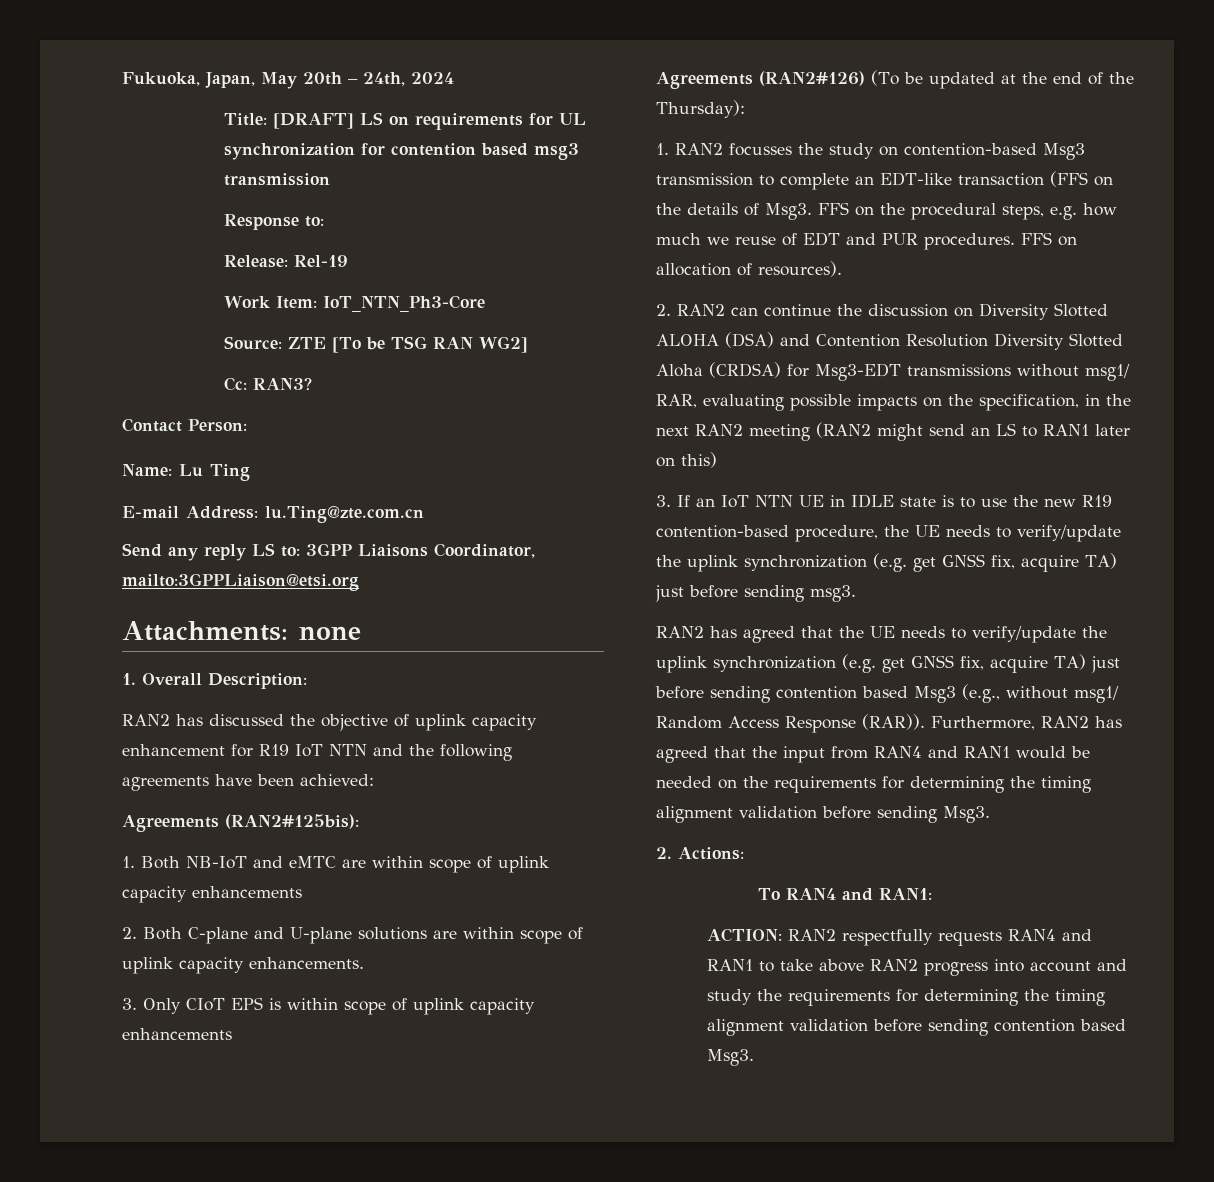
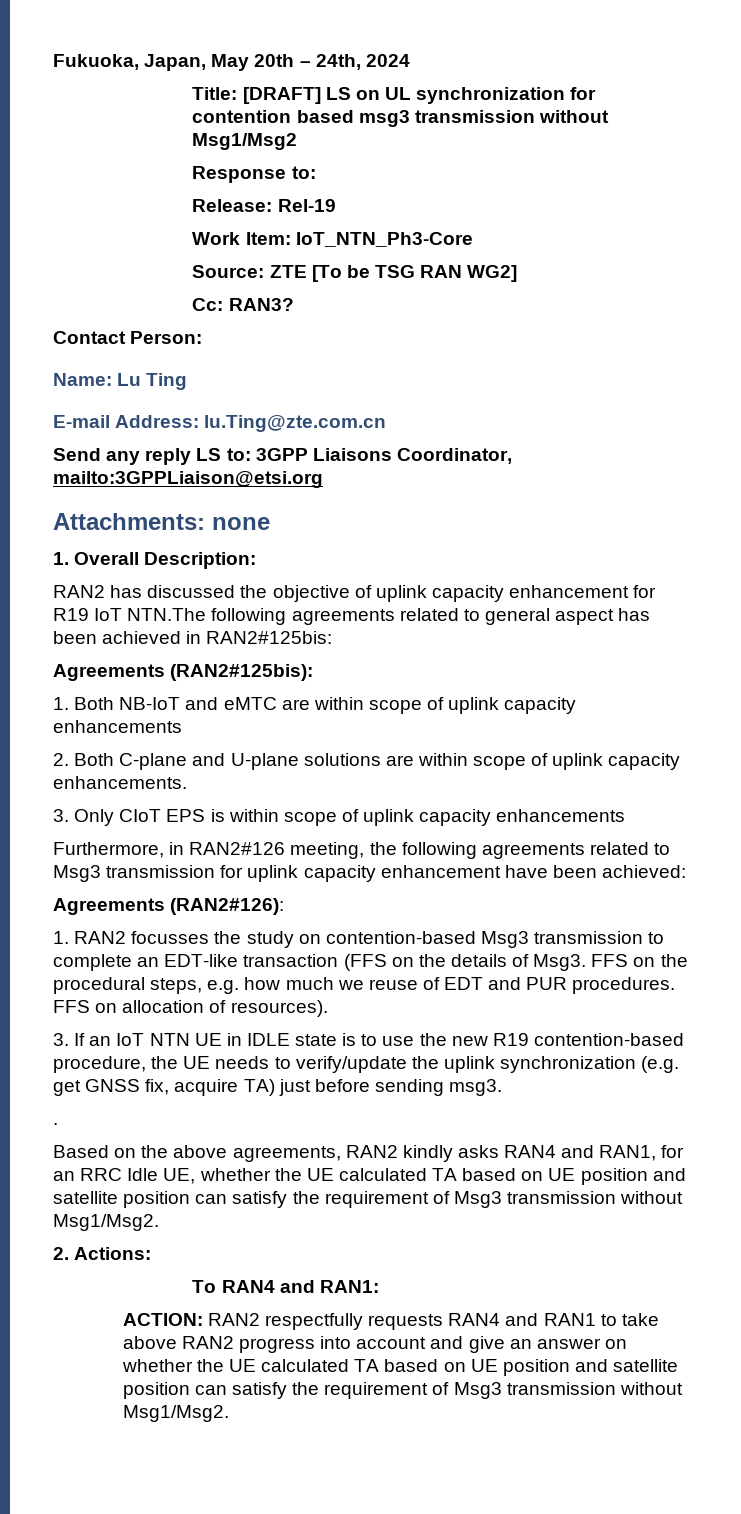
- Title: [DRAFT] LS on requirements for UL synchronization for contention based msg3 transmission
+ Title: [DRAFT] LS on UL synchronization for contention based msg3 transmission without Msg1/Msg2
- RAN2 has discussed the objective of uplink capacity enhancement for R19 IoT NTN and the following agreements have been achieved:
+ RAN2 has discussed the objective of uplink capacity enhancement for R19 IoT NTN.The following agreements related to general aspect has been achieved in RAN2#125bis:
- Agreements (RAN2#126) (To be updated at the end of the Thursday):
+ Furthermore, in RAN2#126 meeting, the following agreements related to Msg3 transmission for uplink capacity enhancement have been achieved:
+ Agreements (RAN2#126):
- 2. RAN2 can continue the discussion on Diversity Slotted ALOHA (DSA) and Contention Resolution Diversity Slotted Aloha (CRDSA) for Msg3-EDT transmissions without msg1/ RAR, evaluating possible impacts on the specification, in the next RAN2 meeting (RAN2 might send an LS to RAN1 later on this)
- RAN2 has agreed that the UE needs to verify/update the uplink synchronization (e.g. get GNSS fix, acquire TA) just before sending contention based Msg3 (e.g., without msg1/ Random Access Response (RAR)). Furthermore, RAN2 has agreed that the input from RAN4 and RAN1 would be needed on the requirements for determining the timing alignment validation before sending Msg3.
+ .
+ Based on the above agreements, RAN2 kindly asks RAN4 and RAN1, for an RRC Idle UE, whether the UE calculated TA based on UE position and satellite position can satisfy the requirement of Msg3 transmission without Msg1/Msg2.
- ACTION: RAN2 respectfully requests RAN4 and RAN1 to take above RAN2 progress into account and study the requirements for determining the timing alignment validation before sending contention based Msg3.
+ ACTION: RAN2 respectfully requests RAN4 and RAN1 to take above RAN2 progress into account and give an answer on whether the UE calculated TA based on UE position and satellite position can satisfy the requirement of Msg3 transmission without Msg1/Msg2.

